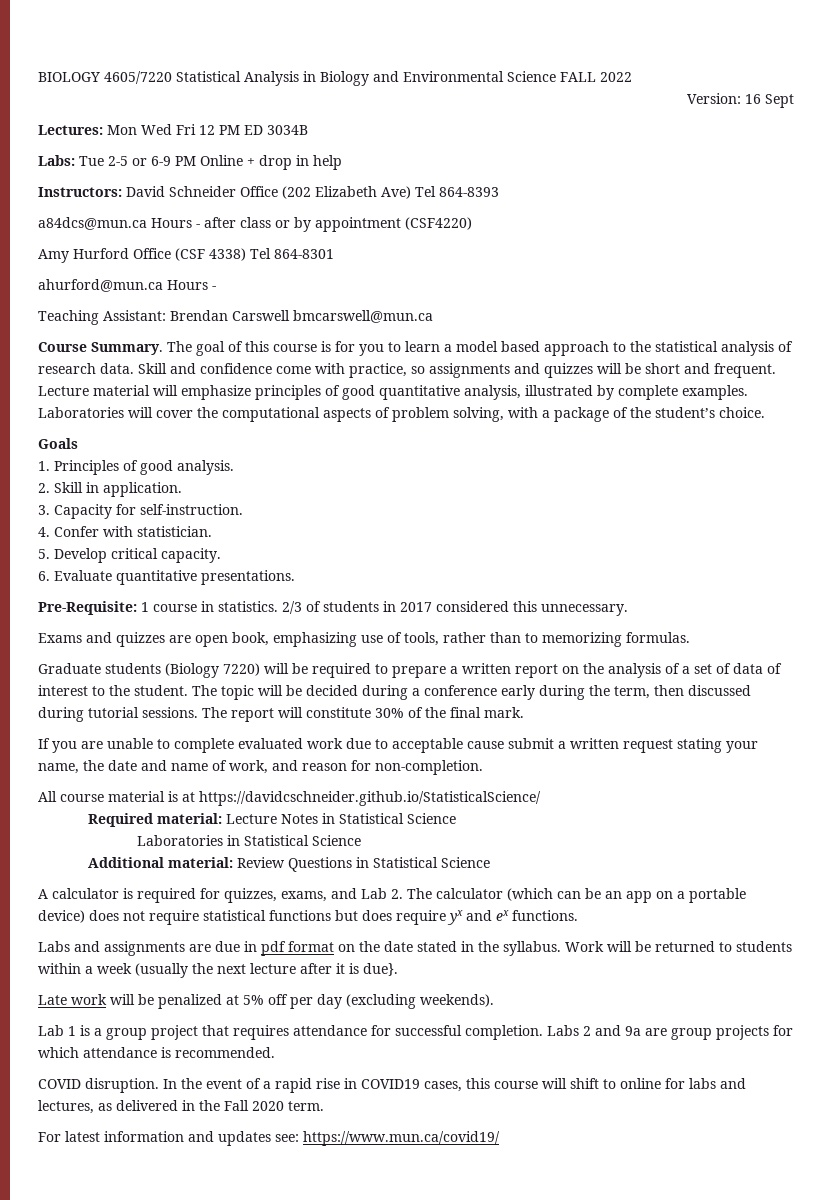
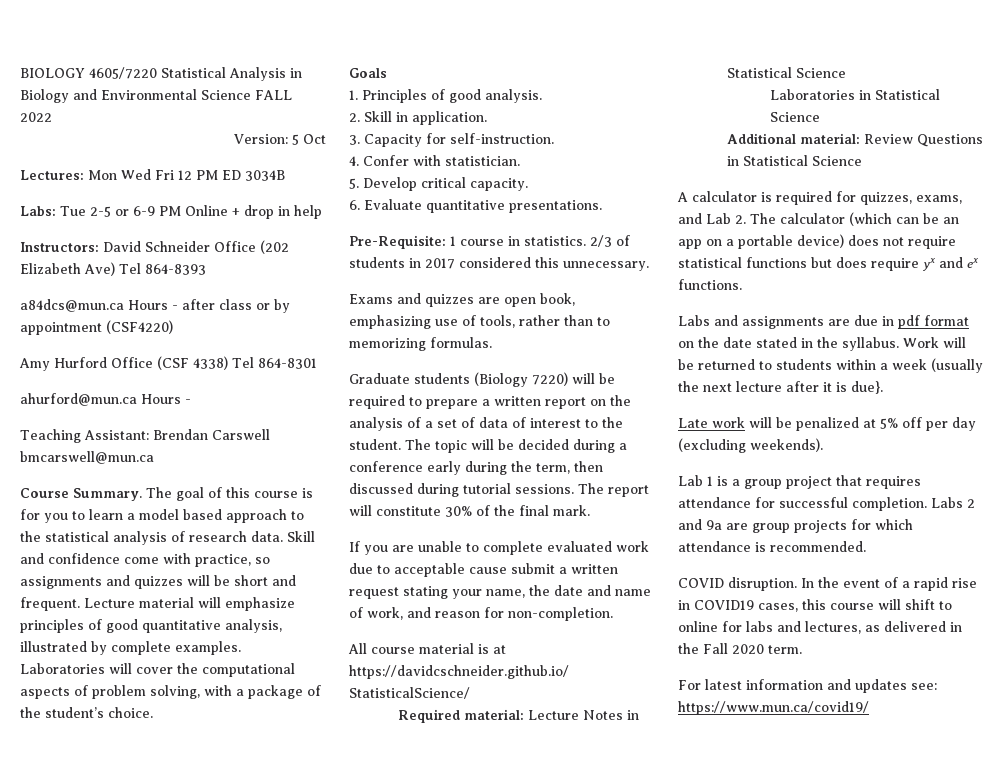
- Version: 16 Sept
+ Version: 5 Oct

